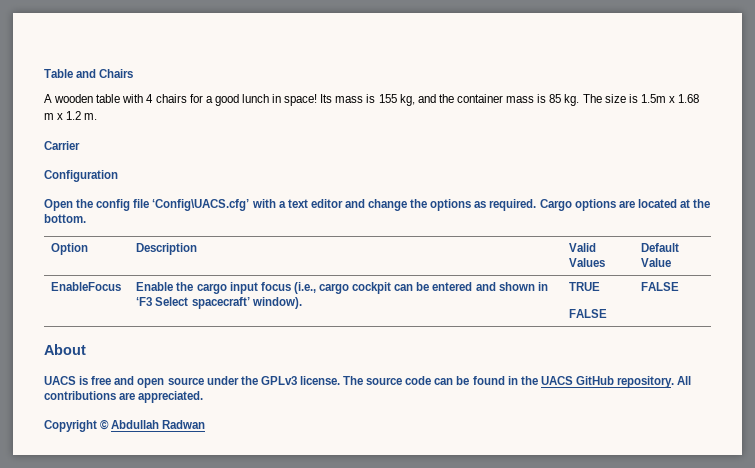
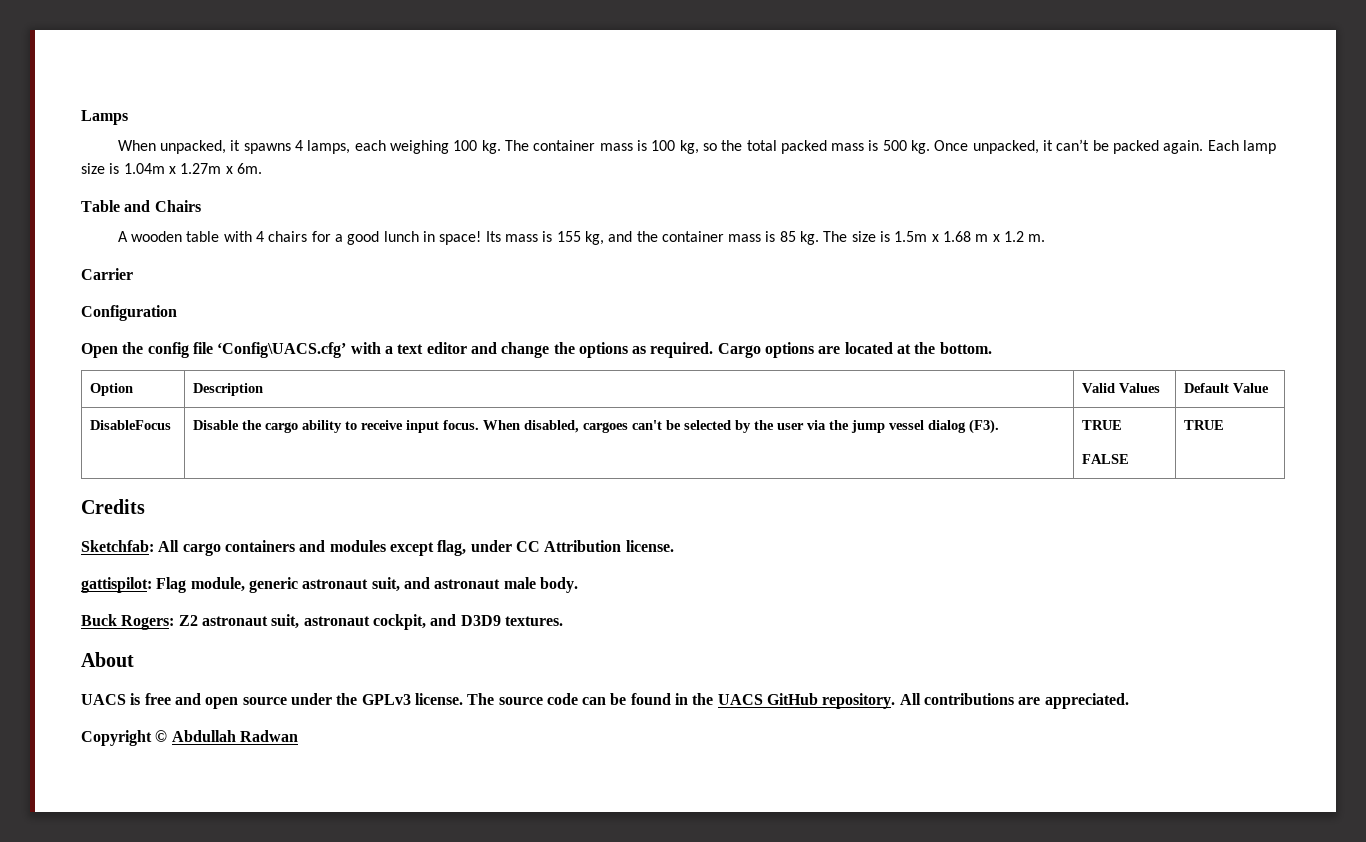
+ Lamps
+ When unpacked, it spawns 4 lamps, each weighing 100 kg. The container mass is 100 kg, so the total packed mass is 500 kg. Once unpacked, it can’t be packed again. Each lamp size is 1.04m x 1.27m x 6m.
- EnableFocus | Enable the cargo input focus (i.e., cargo cockpit can be entered and shown in ‘F3 Select spacecraft’ window). | TRUE
- FALSE | FALSE
+ DisableFocus | Disable the cargo ability to receive input focus. When disabled, cargoes can't be selected by the user via the jump vessel dialog (F3). | TRUE
+ FALSE | TRUE
+ Credits
+ Sketchfab: All cargo containers and modules except flag, under CC Attribution license.
+ gattispilot: Flag module, generic astronaut suit, and astronaut male body.
+ Buck Rogers: Z2 astronaut suit, astronaut cockpit, and D3D9 textures.

